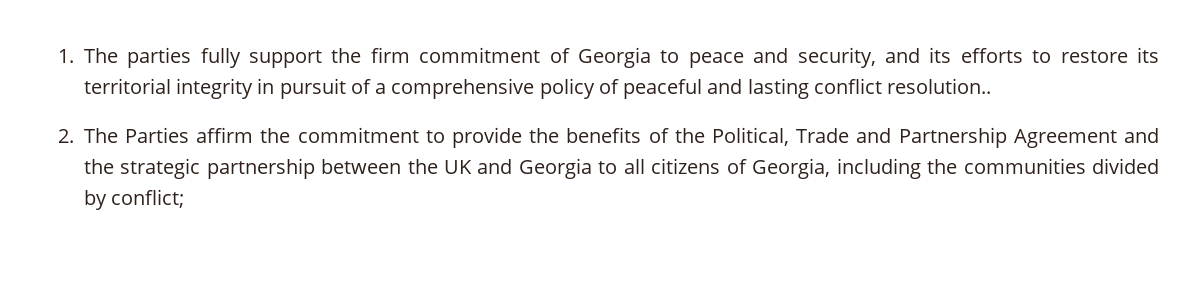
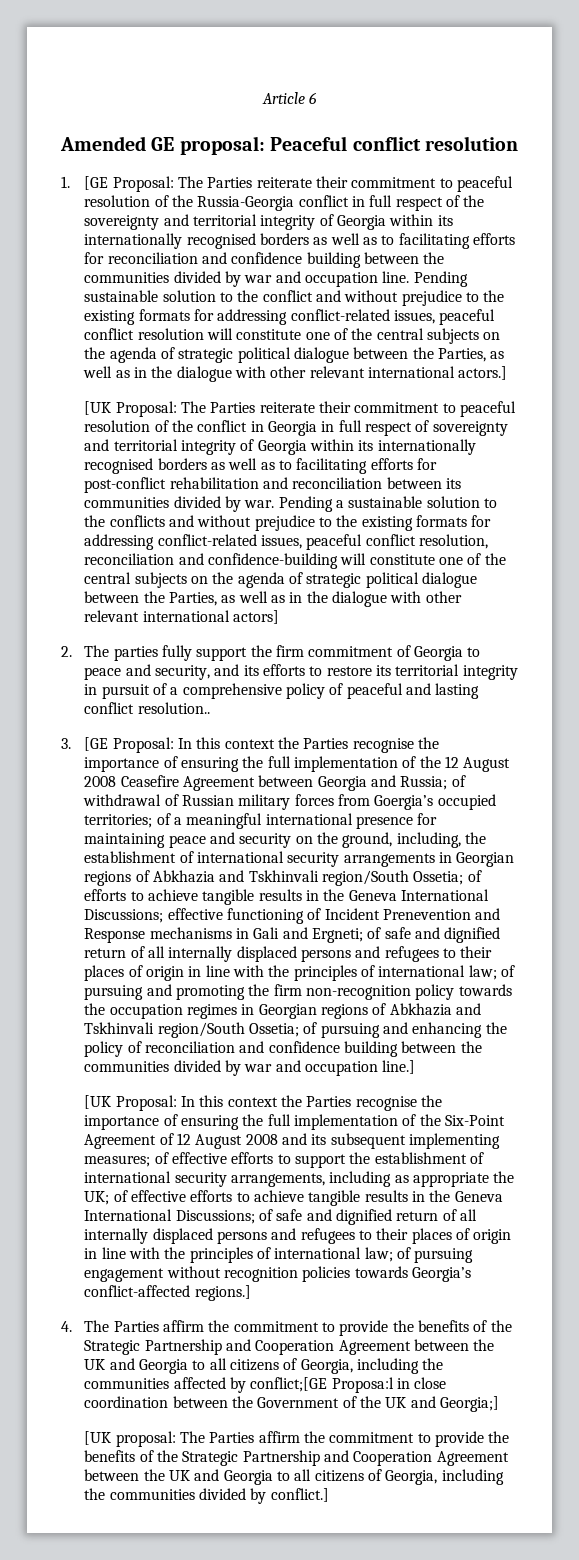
- 1. The parties fully support the firm commitment of Georgia to peace and security, and its efforts to restore its territorial integrity in pursuit of a comprehensive policy of peaceful and lasting conflict resolution..
+ Article 6
+ Amended GE proposal: Peaceful conflict resolution
+ 1. [GE Proposal: The Parties reiterate their commitment to peaceful resolution of the Russia-Georgia conflict in full respect of the sovereignty and territorial integrity of Georgia within its internationally recognised borders as well as to facilitating efforts for reconciliation and confidence building between the communities divided by war and occupation line. Pending sustainable solution to the conflict and without prejudice to the existing formats for addressing conflict-related issues, peaceful conflict resolution will constitute one of the central subjects on the agenda of strategic political dialogue between the Parties, as well as in the dialogue with other relevant international actors.]
+ [UK Proposal: The Parties reiterate their commitment to peaceful resolution of the conflict in Georgia in full respect of sovereignty and territorial integrity of Georgia within its internationally recognised borders as well as to facilitating efforts for post-conflict rehabilitation and reconciliation between its communities divided by war. Pending a sustainable solution to the conflicts and without prejudice to the existing formats for addressing conflict-related issues, peaceful conflict resolution, reconciliation and confidence-building will constitute one of the central subjects on the agenda of strategic political dialogue between the Parties, as well as in the dialogue with other relevant international actors]
+ 2. The parties fully support the firm commitment of Georgia to peace and security, and its efforts to restore its territorial integrity in pursuit of a comprehensive policy of peaceful and lasting conflict resolution..
- 2. The Parties affirm the commitment to provide the benefits of the Political, Trade and Partnership Agreement and the strategic partnership between the UK and Georgia to all citizens of Georgia, including the communities divided by conflict;
+ 3. [GE Proposal: In this context the Parties recognise the importance of ensuring the full implementation of the 12 August 2008 Ceasefire Agreement between Georgia and Russia; of withdrawal of Russian military forces from Goergia’s occupied territories; of a meaningful international presence for maintaining peace and security on the ground, including, the establishment of international security arrangements in Georgian regions of Abkhazia and Tskhinvali region/South Ossetia; of efforts to achieve tangible results in the Geneva International Discussions; effective functioning of Incident Prenevention and Response mechanisms in Gali and Ergneti; of safe and dignified return of all internally displaced persons and refugees to their places of origin in line with the principles of international law; of pursuing and promoting the firm non-recognition policy towards the occupation regimes in Georgian regions of Abkhazia and Tskhinvali region/South Ossetia; of pursuing and enhancing the policy of reconciliation and confidence building between the communities divided by war and occupation line.]
+ [UK Proposal: In this context the Parties recognise the importance of ensuring the full implementation of the Six-Point Agreement of 12 August 2008 and its subsequent implementing measures; of effective efforts to support the establishment of international security arrangements, including as appropriate the UK; of effective efforts to achieve tangible results in the Geneva International Discussions; of safe and dignified return of all internally displaced persons and refugees to their places of origin in line with the principles of international law; of pursuing engagement without recognition policies towards Georgia’s conflict-affected regions.]
+ 4. The Parties affirm the commitment to provide the benefits of the Strategic Partnership and Cooperation Agreement between the UK and Georgia to all citizens of Georgia, including the communities affected by conflict;[GE Proposa:l in close coordination between the Government of the UK and Georgia;]
+ [UK proposal: The Parties affirm the commitment to provide the benefits of the Strategic Partnership and Cooperation Agreement between the UK and Georgia to all citizens of Georgia, including the communities divided by conflict.]

